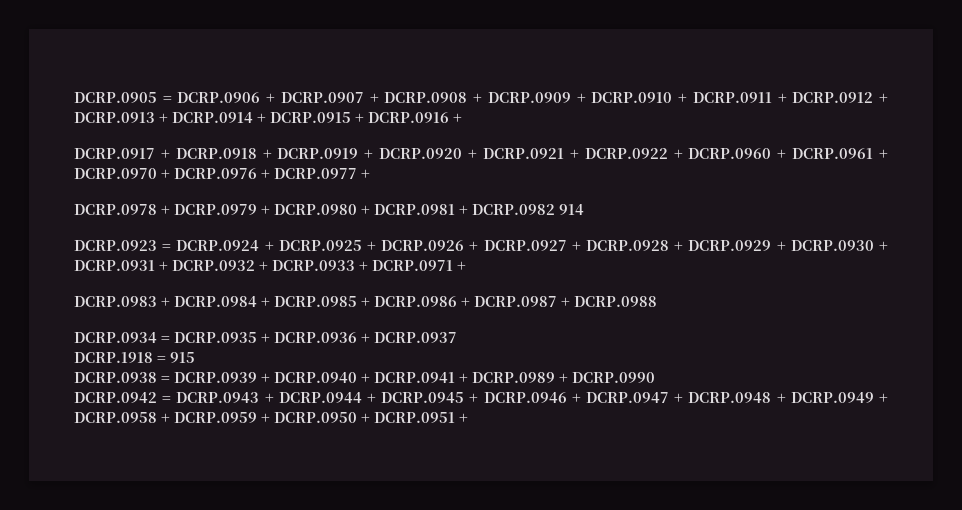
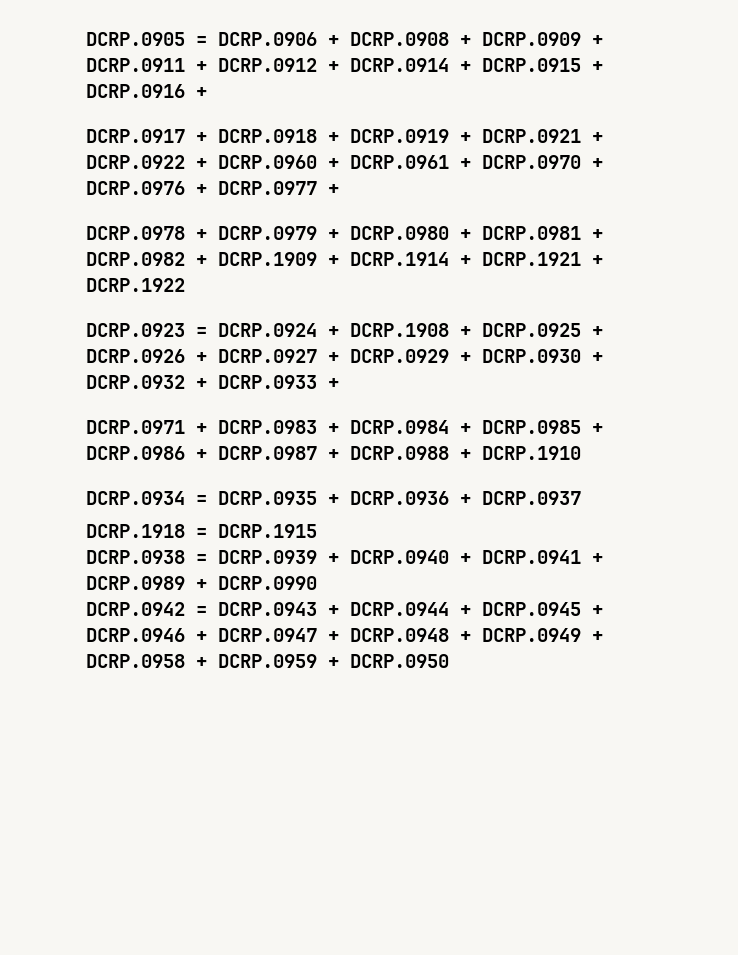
- DCRP.0905 = DCRP.0906 + DCRP.0907 + DCRP.0908 + DCRP.0909 + DCRP.0910 + DCRP.0911 + DCRP.0912 + DCRP.0913 + DCRP.0914 + DCRP.0915 + DCRP.0916 +
+ DCRP.0905 = DCRP.0906 + DCRP.0908 + DCRP.0909 + DCRP.0911 + DCRP.0912 + DCRP.0914 + DCRP.0915 + DCRP.0916 +
- DCRP.0917 + DCRP.0918 + DCRP.0919 + DCRP.0920 + DCRP.0921 + DCRP.0922 + DCRP.0960 + DCRP.0961 + DCRP.0970 + DCRP.0976 + DCRP.0977 +
+ DCRP.0917 + DCRP.0918 + DCRP.0919 + DCRP.0921 + DCRP.0922 + DCRP.0960 + DCRP.0961 + DCRP.0970 + DCRP.0976 + DCRP.0977 +
- DCRP.0978 + DCRP.0979 + DCRP.0980 + DCRP.0981 + DCRP.0982 914
+ DCRP.0978 + DCRP.0979 + DCRP.0980 + DCRP.0981 + DCRP.0982 + DCRP.1909 + DCRP.1914 + DCRP.1921 + DCRP.1922
- DCRP.0923 = DCRP.0924 + DCRP.0925 + DCRP.0926 + DCRP.0927 + DCRP.0928 + DCRP.0929 + DCRP.0930 + DCRP.0931 + DCRP.0932 + DCRP.0933 + DCRP.0971 +
- DCRP.0983 + DCRP.0984 + DCRP.0985 + DCRP.0986 + DCRP.0987 + DCRP.0988
+ DCRP.0923 = DCRP.0924 + DCRP.1908 + DCRP.0925 + DCRP.0926 + DCRP.0927 + DCRP.0929 + DCRP.0930 + DCRP.0932 + DCRP.0933 +
+ DCRP.0971 + DCRP.0983 + DCRP.0984 + DCRP.0985 + DCRP.0986 + DCRP.0987 + DCRP.0988 + DCRP.1910
- DCRP.1918 = 915
+ DCRP.1918 = DCRP.1915
- DCRP.0942 = DCRP.0943 + DCRP.0944 + DCRP.0945 + DCRP.0946 + DCRP.0947 + DCRP.0948 + DCRP.0949 + DCRP.0958 + DCRP.0959 + DCRP.0950 + DCRP.0951 +
+ DCRP.0942 = DCRP.0943 + DCRP.0944 + DCRP.0945 + DCRP.0946 + DCRP.0947 + DCRP.0948 + DCRP.0949 + DCRP.0958 + DCRP.0959 + DCRP.0950

